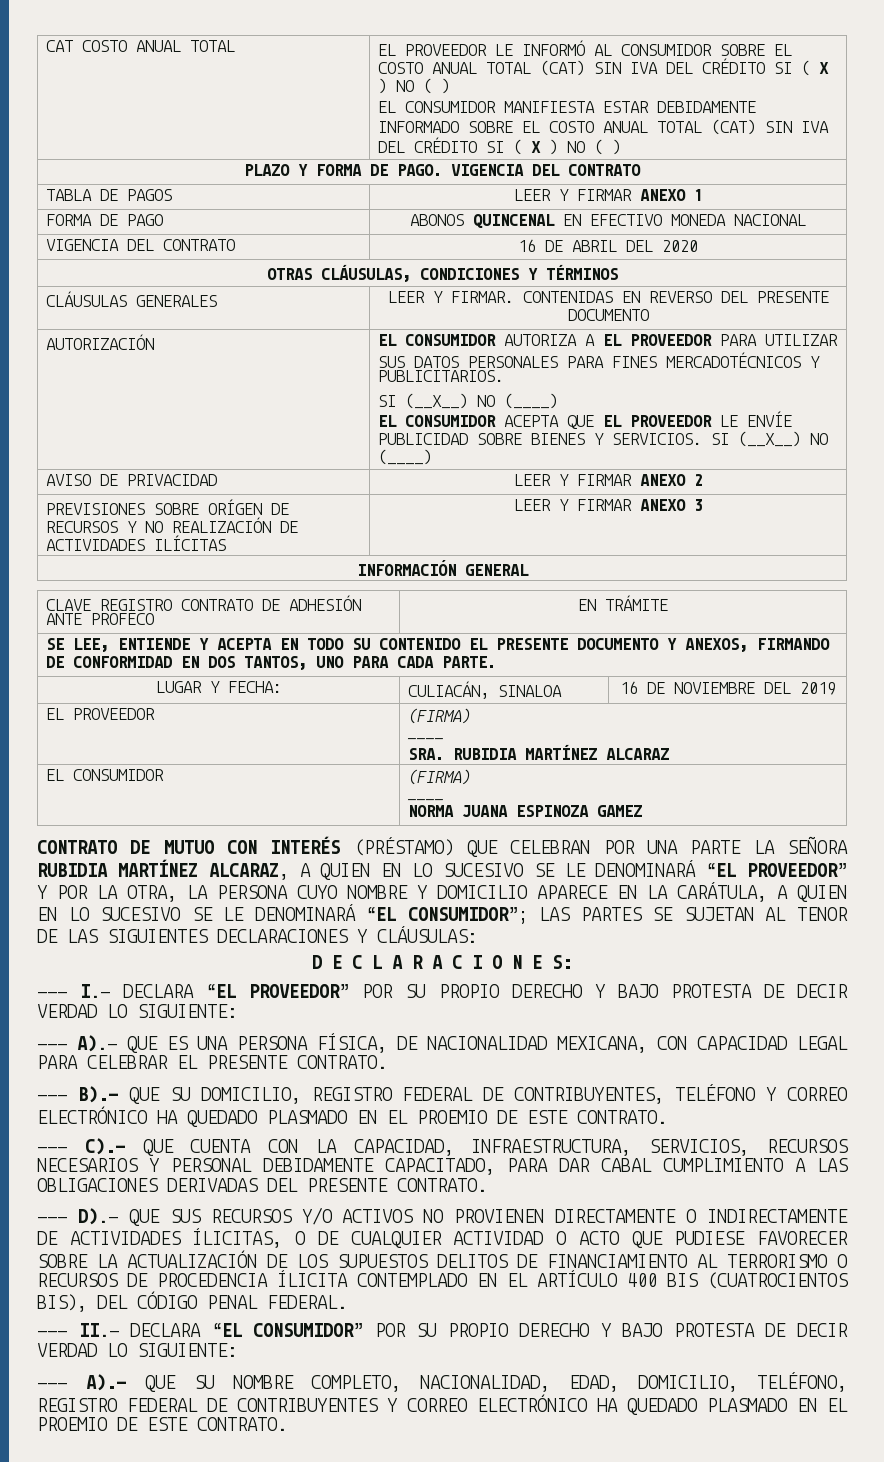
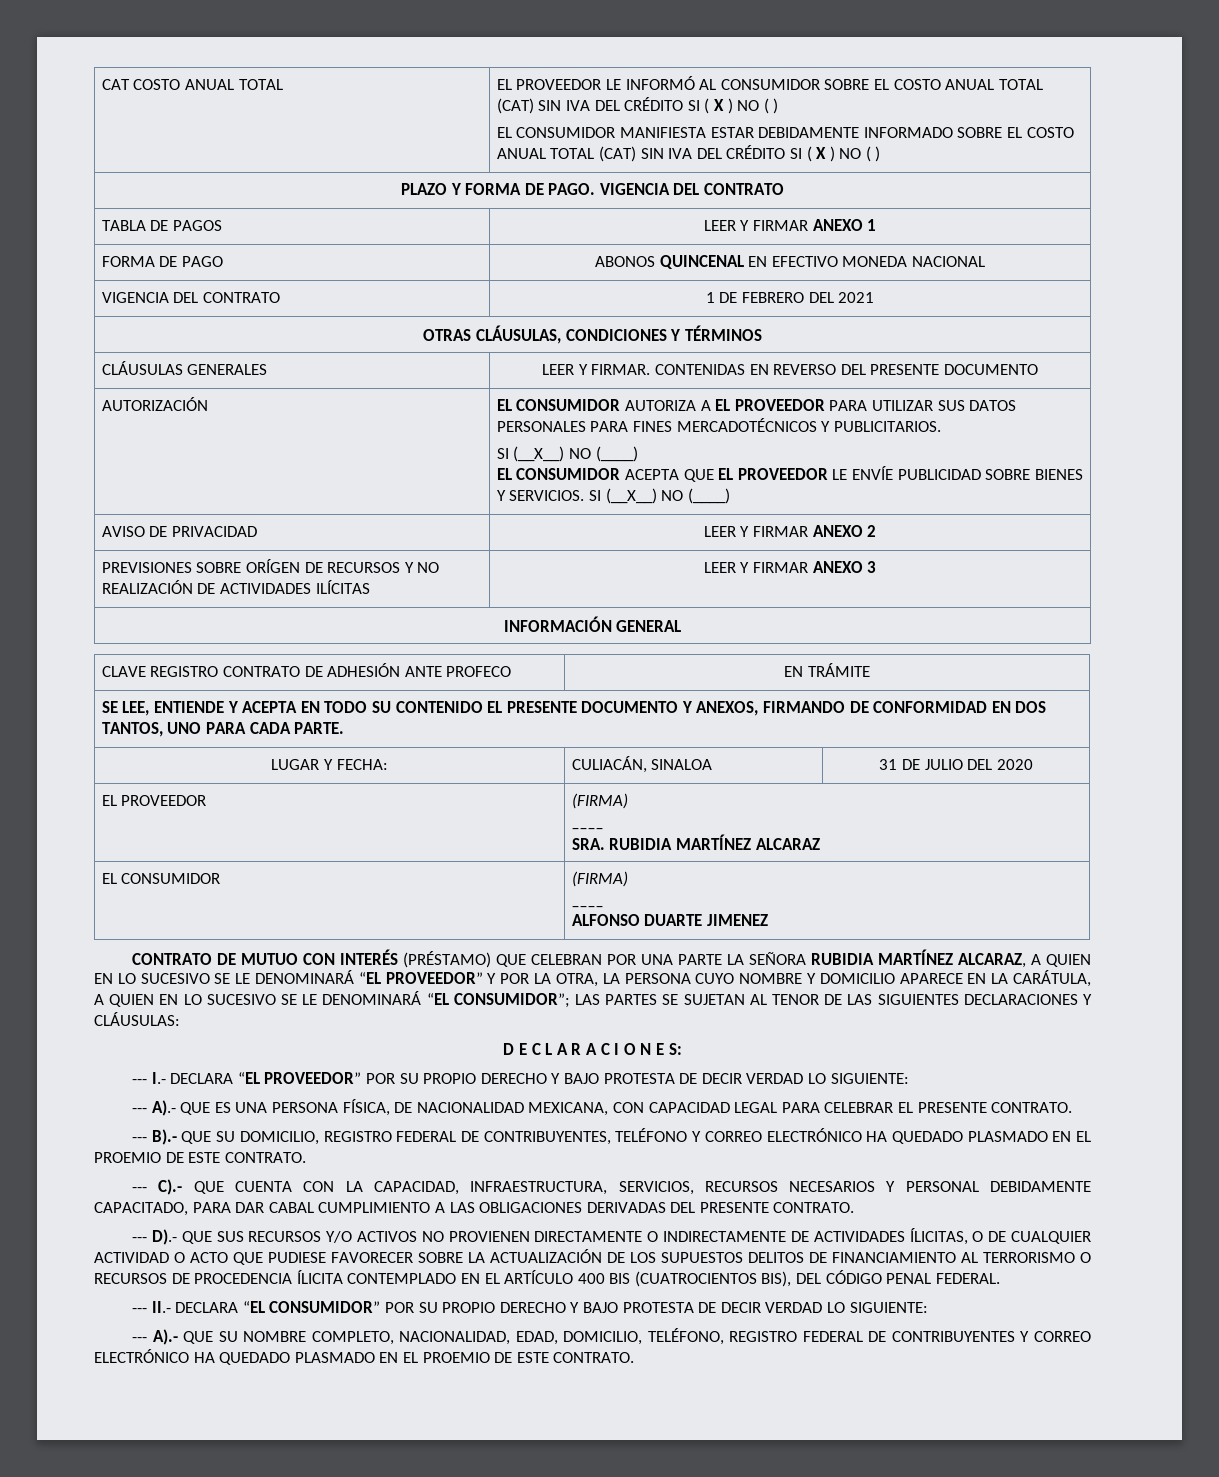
- VIGENCIA DEL CONTRATO | 16 DE ABRIL DEL 2020
+ VIGENCIA DEL CONTRATO | 1 DE FEBRERO DEL 2021
- LUGAR Y FECHA: | CULIACÁN, SINALOA | 16 DE NOVIEMBRE DEL 2019
+ LUGAR Y FECHA: | CULIACÁN, SINALOA | 31 DE JULIO DEL 2020
  EL CONSUMIDOR | (FIRMA)
  ____
- NORMA JUANA ESPINOZA GAMEZ
+ ALFONSO DUARTE JIMENEZ

